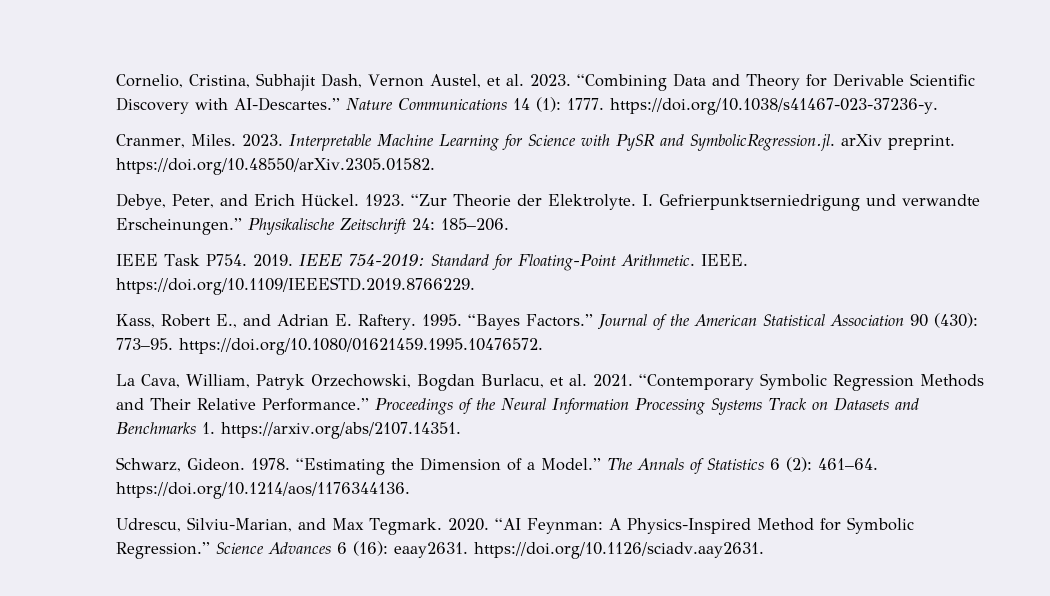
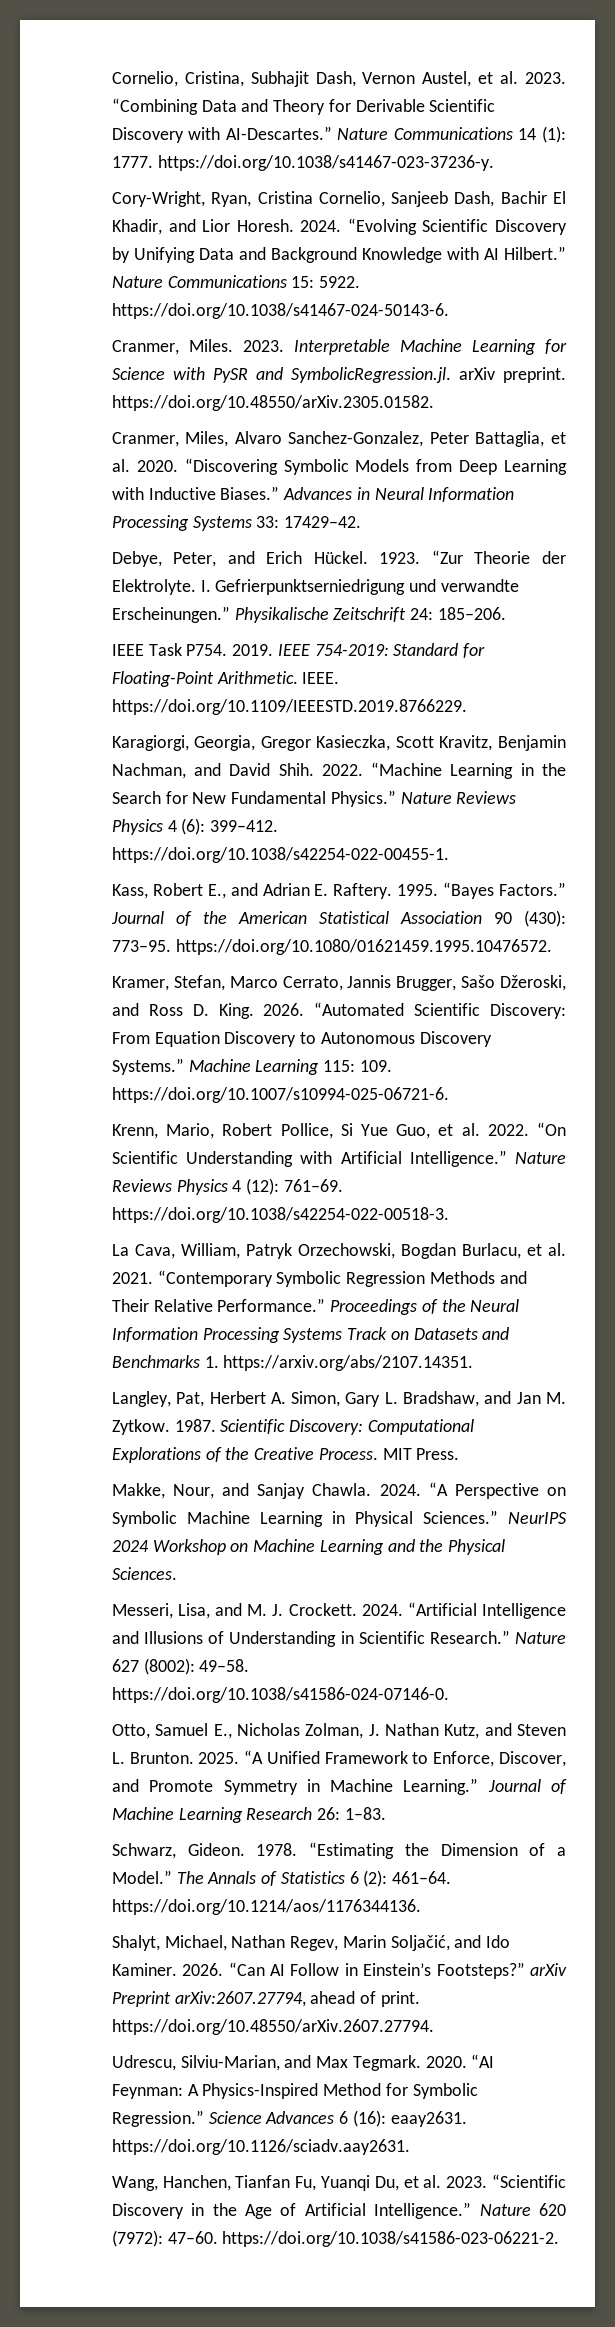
+ Cory-Wright, Ryan, Cristina Cornelio, Sanjeeb Dash, Bachir El Khadir, and Lior Horesh. 2024. “Evolving Scientific Discovery by Unifying Data and Background Knowledge with AI Hilbert.” Nature Communications 15: 5922. https://doi.org/10.1038/s41467-024-50143-6.
+ Cranmer, Miles, Alvaro Sanchez-Gonzalez, Peter Battaglia, et al. 2020. “Discovering Symbolic Models from Deep Learning with Inductive Biases.” Advances in Neural Information Processing Systems 33: 17429–42.
+ Karagiorgi, Georgia, Gregor Kasieczka, Scott Kravitz, Benjamin Nachman, and David Shih. 2022. “Machine Learning in the Search for New Fundamental Physics.” Nature Reviews Physics 4 (6): 399–412. https://doi.org/10.1038/s42254-022-00455-1.
+ Kramer, Stefan, Marco Cerrato, Jannis Brugger, Sašo Džeroski, and Ross D. King. 2026. “Automated Scientific Discovery: From Equation Discovery to Autonomous Discovery Systems.” Machine Learning 115: 109. https://doi.org/10.1007/s10994-025-06721-6.
+ Krenn, Mario, Robert Pollice, Si Yue Guo, et al. 2022. “On Scientific Understanding with Artificial Intelligence.” Nature Reviews Physics 4 (12): 761–69. https://doi.org/10.1038/s42254-022-00518-3.
+ Langley, Pat, Herbert A. Simon, Gary L. Bradshaw, and Jan M. Zytkow. 1987. Scientific Discovery: Computational Explorations of the Creative Process. MIT Press.
+ Makke, Nour, and Sanjay Chawla. 2024. “A Perspective on Symbolic Machine Learning in Physical Sciences.” NeurIPS 2024 Workshop on Machine Learning and the Physical Sciences.
+ Messeri, Lisa, and M. J. Crockett. 2024. “Artificial Intelligence and Illusions of Understanding in Scientific Research.” Nature 627 (8002): 49–58. https://doi.org/10.1038/s41586-024-07146-0.
+ Otto, Samuel E., Nicholas Zolman, J. Nathan Kutz, and Steven L. Brunton. 2025. “A Unified Framework to Enforce, Discover, and Promote Symmetry in Machine Learning.” Journal of Machine Learning Research 26: 1–83.
+ Shalyt, Michael, Nathan Regev, Marin Soljačić, and Ido Kaminer. 2026. “Can AI Follow in Einstein’s Footsteps?” arXiv Preprint arXiv:2607.27794, ahead of print. https://doi.org/10.48550/arXiv.2607.27794.
+ Wang, Hanchen, Tianfan Fu, Yuanqi Du, et al. 2023. “Scientific Discovery in the Age of Artificial Intelligence.” Nature 620 (7972): 47–60. https://doi.org/10.1038/s41586-023-06221-2.

